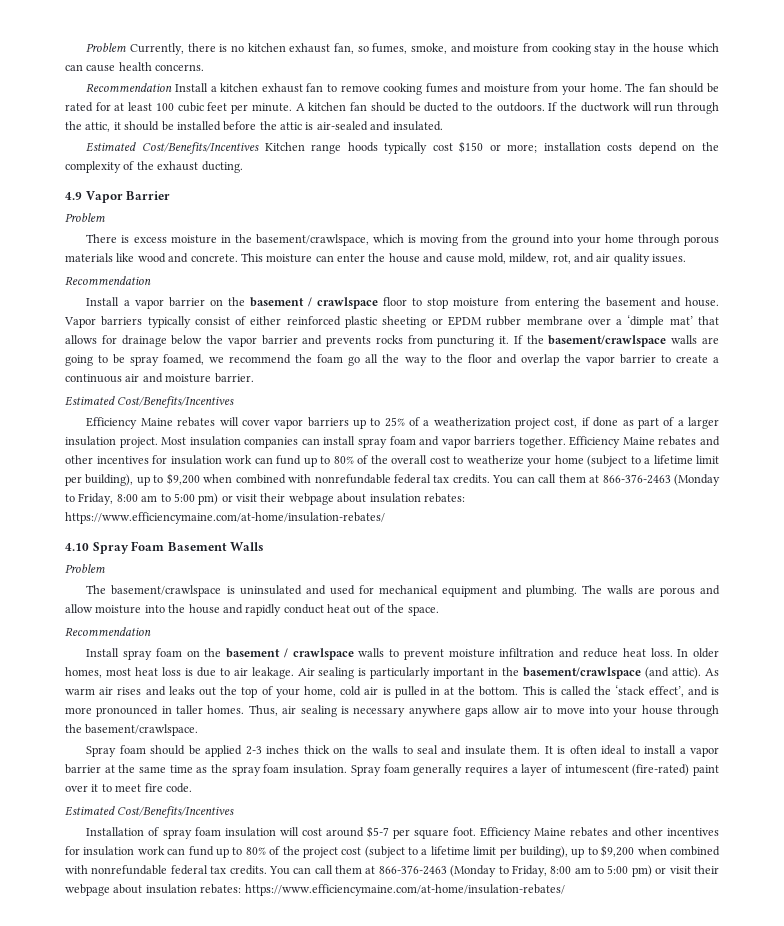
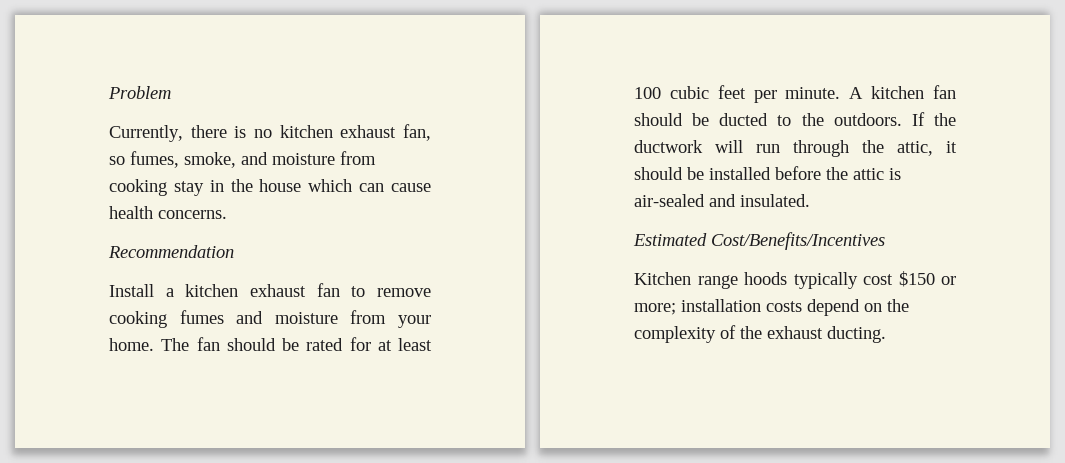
- Problem Currently, there is no kitchen exhaust fan, so fumes, smoke, and moisture from cooking stay in the house which can cause health concerns.
+ Problem
+ Currently, there is no kitchen exhaust fan, so fumes, smoke, and moisture from cooking stay in the house which can cause health concerns.
- Recommendation Install a kitchen exhaust fan to remove cooking fumes and moisture from your home.
+ Recommendation
+ Install a kitchen exhaust fan to remove cooking fumes and moisture from your home.
- Estimated Cost/Benefits/Incentives Kitchen range hoods typically cost $150 or more; installation costs depend on the complexity of the exhaust ducting.
+ Estimated Cost/Benefits/Incentives
+ Kitchen range hoods typically cost $150 or more; installation costs depend on the complexity of the exhaust ducting.
- 4.9 Vapor Barrier
- Problem
- There is excess moisture in the basement/crawlspace, which is moving from the ground into your home through porous materials like wood and concrete. This moisture can enter the house and cause mold, mildew, rot, and air quality issues.
- Recommendation
- Install a vapor barrier on the basement / crawlspace floor to stop moisture from entering the basement and house. Vapor barriers typically consist of either reinforced plastic sheeting or EPDM rubber membrane over a ‘dimple mat’ that allows for drainage below the vapor barrier and prevents rocks from puncturing it. If the basement/crawlspace walls are going to be spray foamed, we recommend the foam go all the way to the floor and overlap the vapor barrier to create a continuous air and moisture barrier.
- Estimated Cost/Benefits/Incentives
- Efficiency Maine rebates will cover vapor barriers up to 25% of a weatherization project cost, if done as part of a larger insulation project. Most insulation companies can install spray foam and vapor barriers together. Efficiency Maine rebates and other incentives for insulation work can fund up to 80% of the overall cost to weatherize your home (subject to a lifetime limit per building), up to $9,200 when combined with nonrefundable federal tax credits. You can call them at 866-376-2463 (Monday to Friday, 8:00 am to 5:00 pm) or visit their webpage about insulation rebates: https://www.efficiencymaine.com/at-home/insulation-rebates/
- 4.10 Spray Foam Basement Walls
- Problem
- The basement/crawlspace is uninsulated and used for mechanical equipment and plumbing. The walls are porous and allow moisture into the house and rapidly conduct heat out of the space.
- Recommendation
- Install spray foam on the basement / crawlspace walls to prevent moisture infiltration and reduce heat loss. In older homes, most heat loss is due to air leakage. Air sealing is particularly important in the basement/crawlspace (and attic). As warm air rises and leaks out the top of your home, cold air is pulled in at the bottom. This is called the ‘stack effect’, and is more pronounced in taller homes. Thus, air sealing is necessary anywhere gaps allow air to move into your house through the basement/crawlspace.
- Spray foam should be applied 2-3 inches thick on the walls to seal and insulate them. It is often ideal to install a vapor barrier at the same time as the spray foam insulation. Spray foam generally requires a layer of intumescent (fire-rated) paint over it to meet fire code.
- Estimated Cost/Benefits/Incentives
- Installation of spray foam insulation will cost around $5-7 per square foot. Efficiency Maine rebates and other incentives for insulation work can fund up to 80% of the project cost (subject to a lifetime limit per building), up to $9,200 when combined with nonrefundable federal tax credits. You can call them at 866-376-2463 (Monday to Friday, 8:00 am to 5:00 pm) or visit their webpage about insulation rebates: https://www.efficiencymaine.com/at-home/insulation-rebates/

